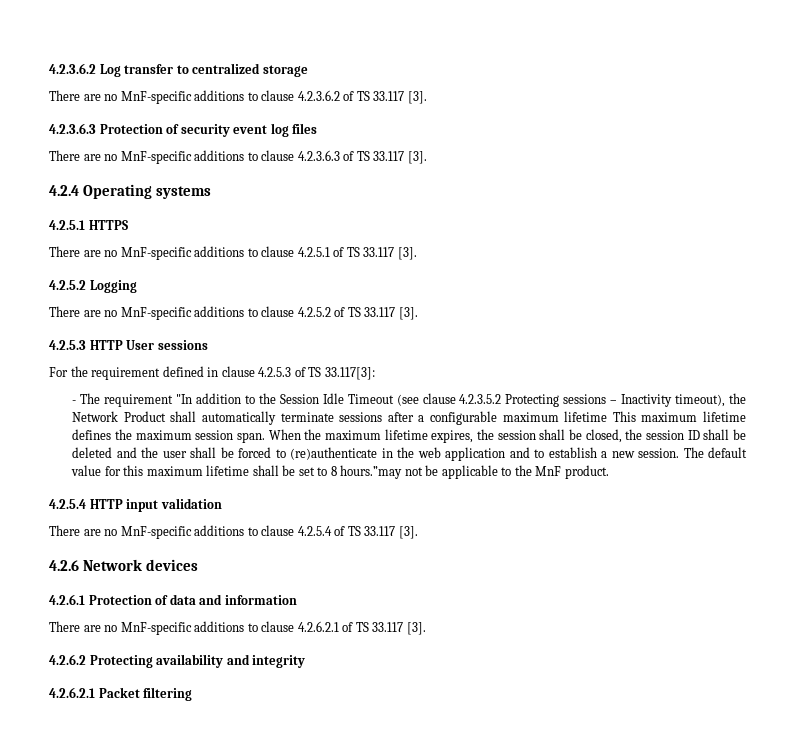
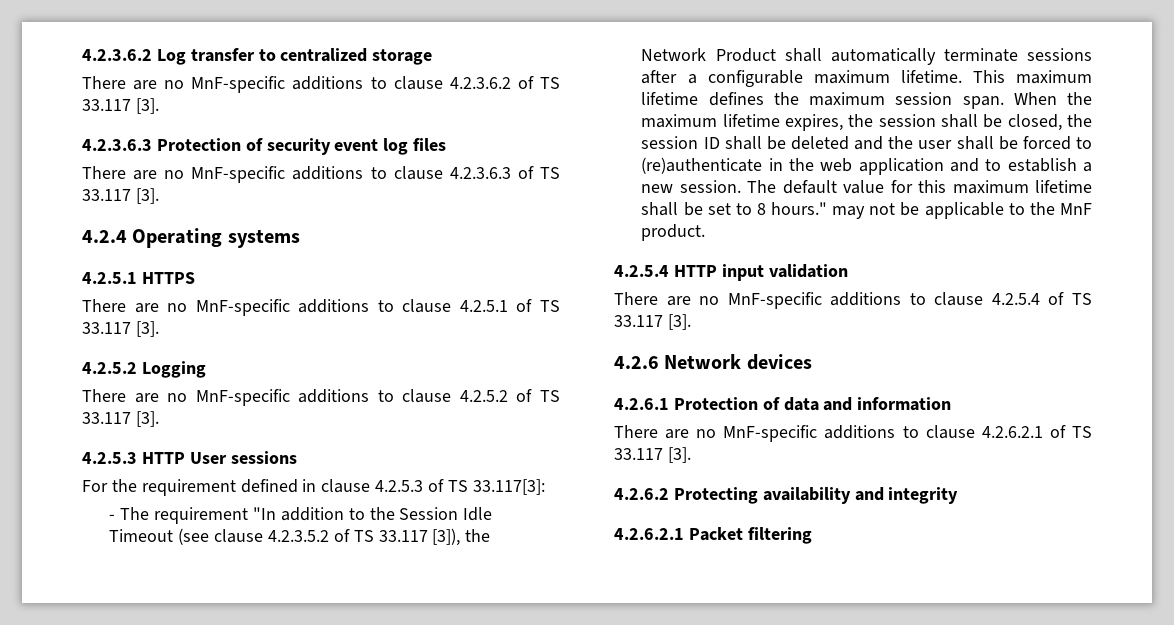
- - The requirement "In addition to the Session Idle Timeout (see clause 4.2.3.5.2 Protecting sessions – Inactivity timeout), the Network Product shall automatically terminate sessions after a configurable maximum lifetime This maximum lifetime defines the maximum session span.
+ - The requirement "In addition to the Session Idle Timeout (see clause 4.2.3.5.2 of TS 33.117 [3]), the Network Product shall automatically terminate sessions after a configurable maximum lifetime. This maximum lifetime defines the maximum session span.
- The default value for this maximum lifetime shall be set to 8 hours.”may not be applicable to the MnF product.
+ The default value for this maximum lifetime shall be set to 8 hours." may not be applicable to the MnF product.

